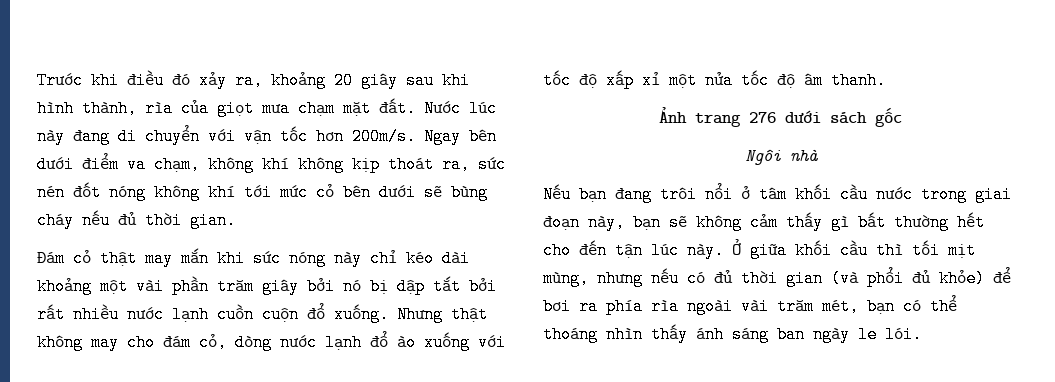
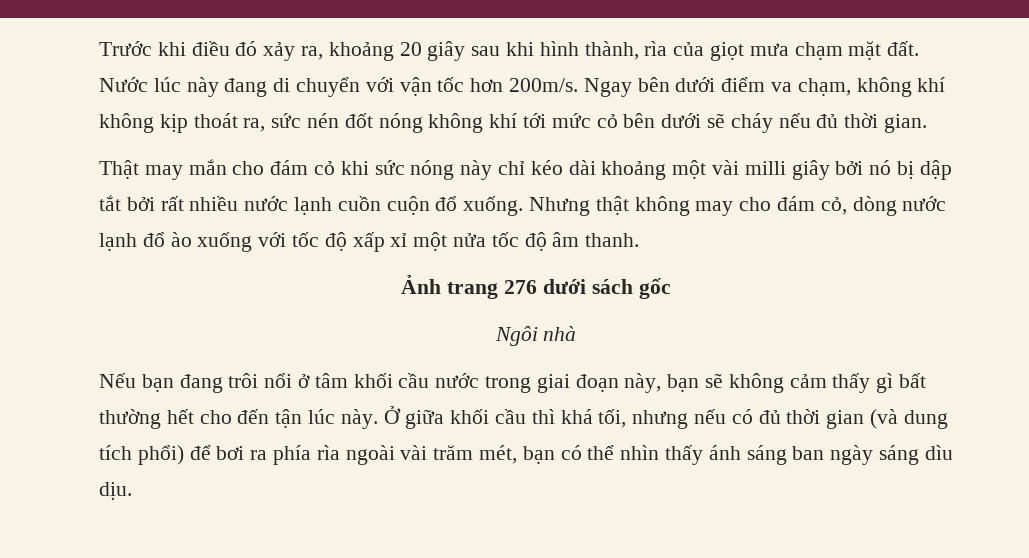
- Ngay bên dưới điểm va chạm, không khí không kịp thoát ra, sức nén đốt nóng không khí tới mức cỏ bên dưới sẽ bùng cháy nếu đủ thời gian.
+ Ngay bên dưới điểm va chạm, không khí không kịp thoát ra, sức nén đốt nóng không khí tới mức cỏ bên dưới sẽ cháy nếu đủ thời gian.
- Đám cỏ thật may mắn khi sức nóng này chỉ kéo dài khoảng một vài phần trăm giây bởi nó bị dập tắt bởi rất nhiều nước lạnh cuồn cuộn đổ xuống.
+ Thật may mắn cho đám cỏ khi sức nóng này chỉ kéo dài khoảng một vài milli giây bởi nó bị dập tắt bởi rất nhiều nước lạnh cuồn cuộn đổ xuống.
- Ở giữa khối cầu thì tối mịt mùng, nhưng nếu có đủ thời gian (và phổi đủ khỏe) để bơi ra phía rìa ngoài vài trăm mét, bạn có thể thoáng nhìn thấy ánh sáng ban ngày le lói.
+ Ở giữa khối cầu thì khá tối, nhưng nếu có đủ thời gian (và dung tích phổi) để bơi ra phía rìa ngoài vài trăm mét, bạn có thể nhìn thấy ánh sáng ban ngày sáng dìu dịu.

